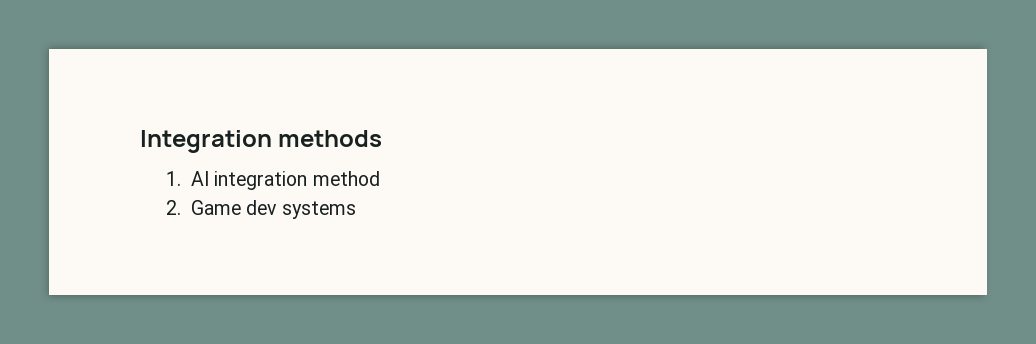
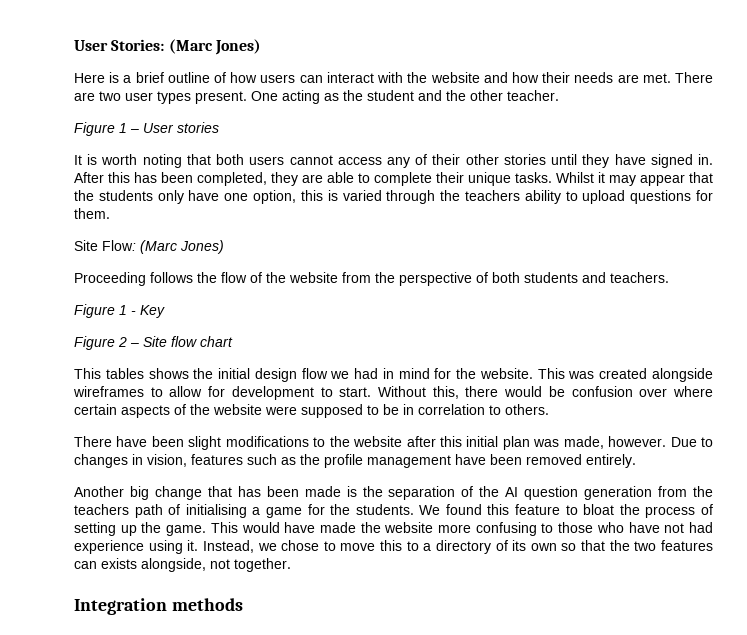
+ User Stories: (Marc Jones)
+ Here is a brief outline of how users can interact with the website and how their needs are met. There are two user types present. One acting as the student and the other teacher.
+ Figure 1 – User stories
+ It is worth noting that both users cannot access any of their other stories until they have signed in. After this has been completed, they are able to complete their unique tasks. Whilst it may appear that the students only have one option, this is varied through the teachers ability to upload questions for them.
+ Site Flow: (Marc Jones)
+ Proceeding follows the flow of the website from the perspective of both students and teachers.
+ Figure 1 - Key
+ Figure 2 – Site flow chart
+ This tables shows the initial design flow we had in mind for the website. This was created alongside wireframes to allow for development to start. Without this, there would be confusion over where certain aspects of the website were supposed to be in correlation to others.
+ There have been slight modifications to the website after this initial plan was made, however. Due to changes in vision, features such as the profile management have been removed entirely.
+ Another big change that has been made is the separation of the AI question generation from the teachers path of initialising a game for the students. We found this feature to bloat the process of setting up the game. This would have made the website more confusing to those who have not had experience using it. Instead, we chose to move this to a directory of its own so that the two features can exists alongside, not together.
  Integration methods
- 1. AI integration method
- 2. Game dev systems

